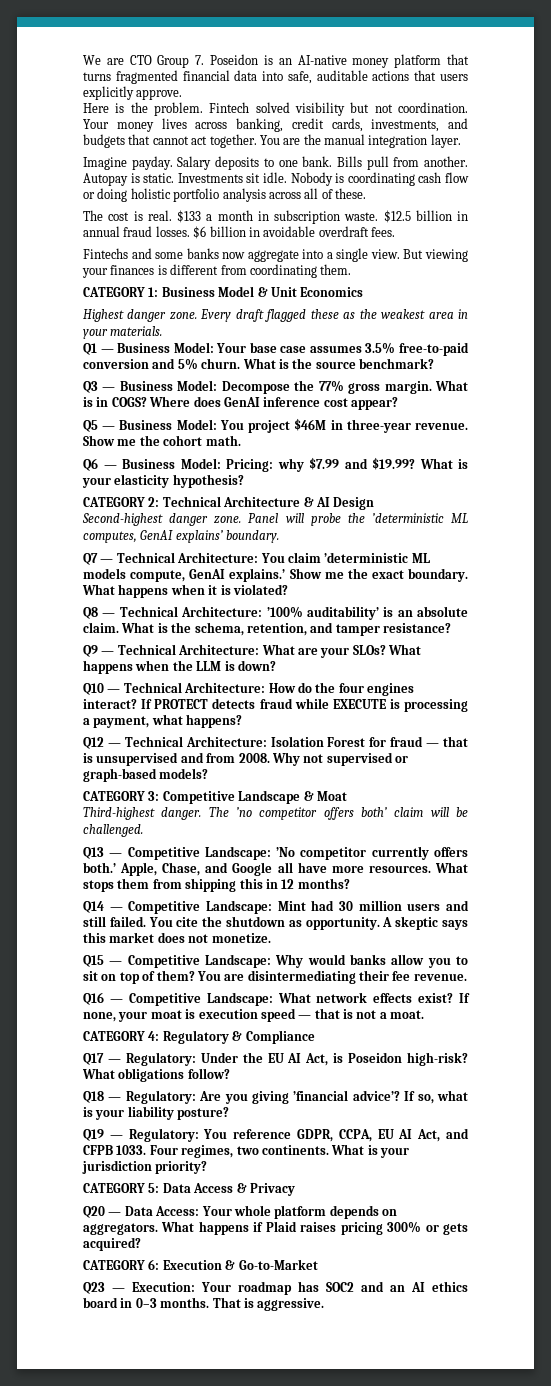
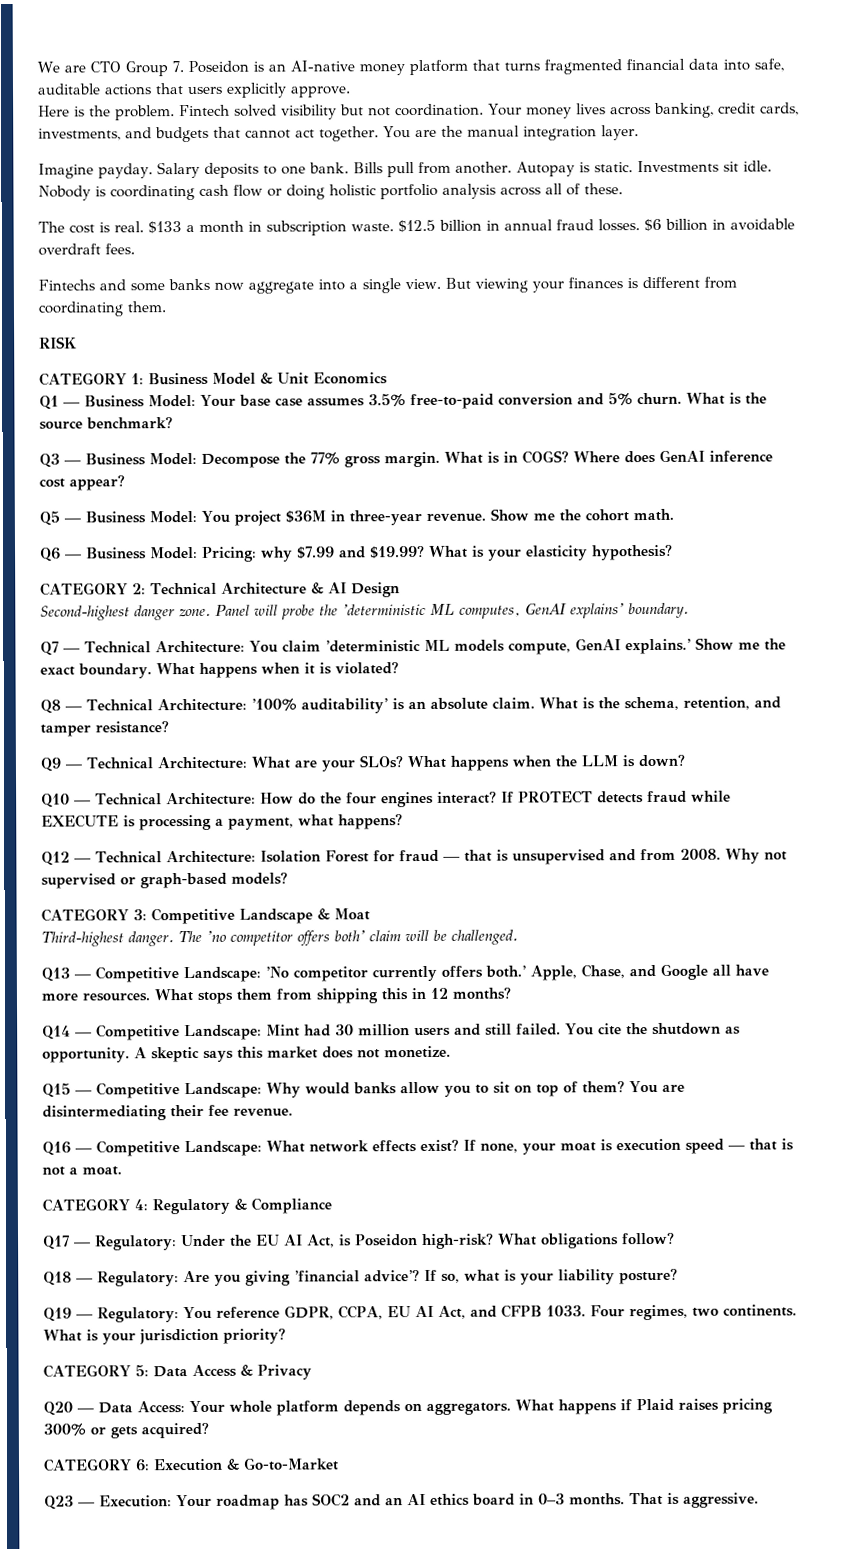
+ RISK
- Highest danger zone. Every draft flagged these as the weakest area in your materials.
- Q5 — Business Model: You project $46M in three-year revenue.
+ Q5 — Business Model: You project $36M in three-year revenue.

